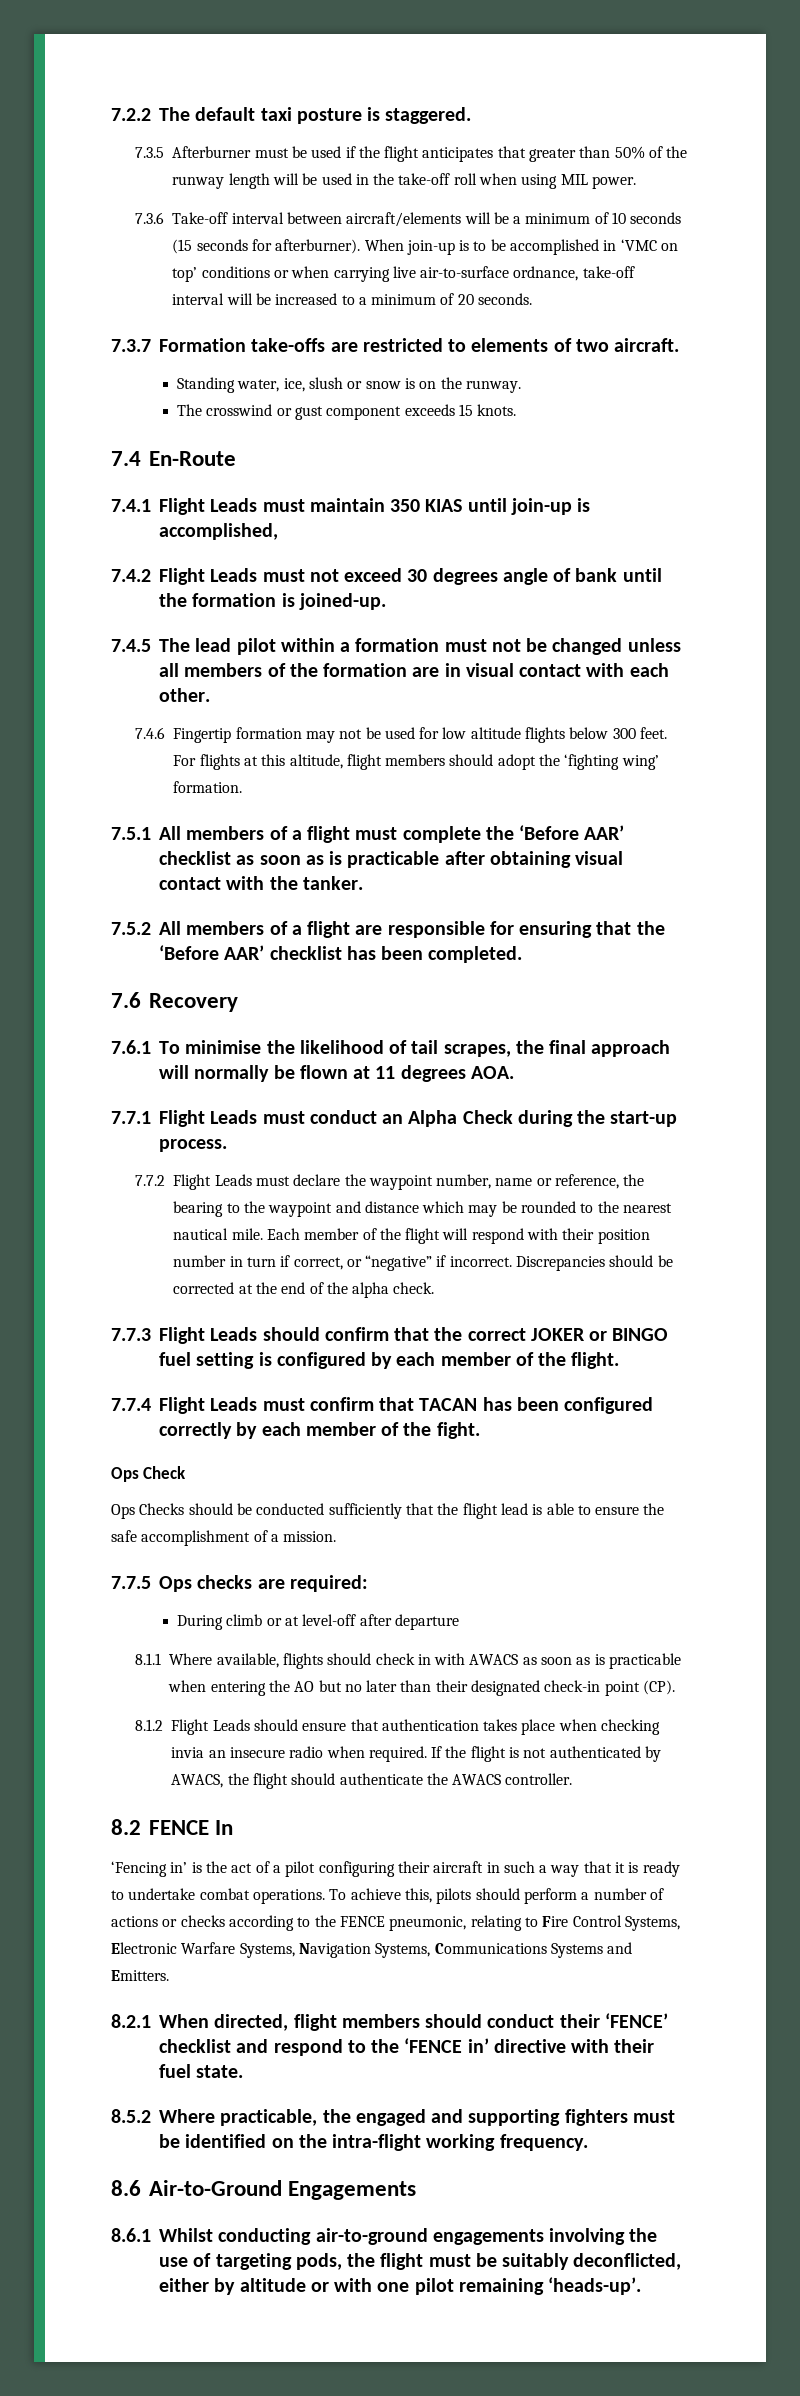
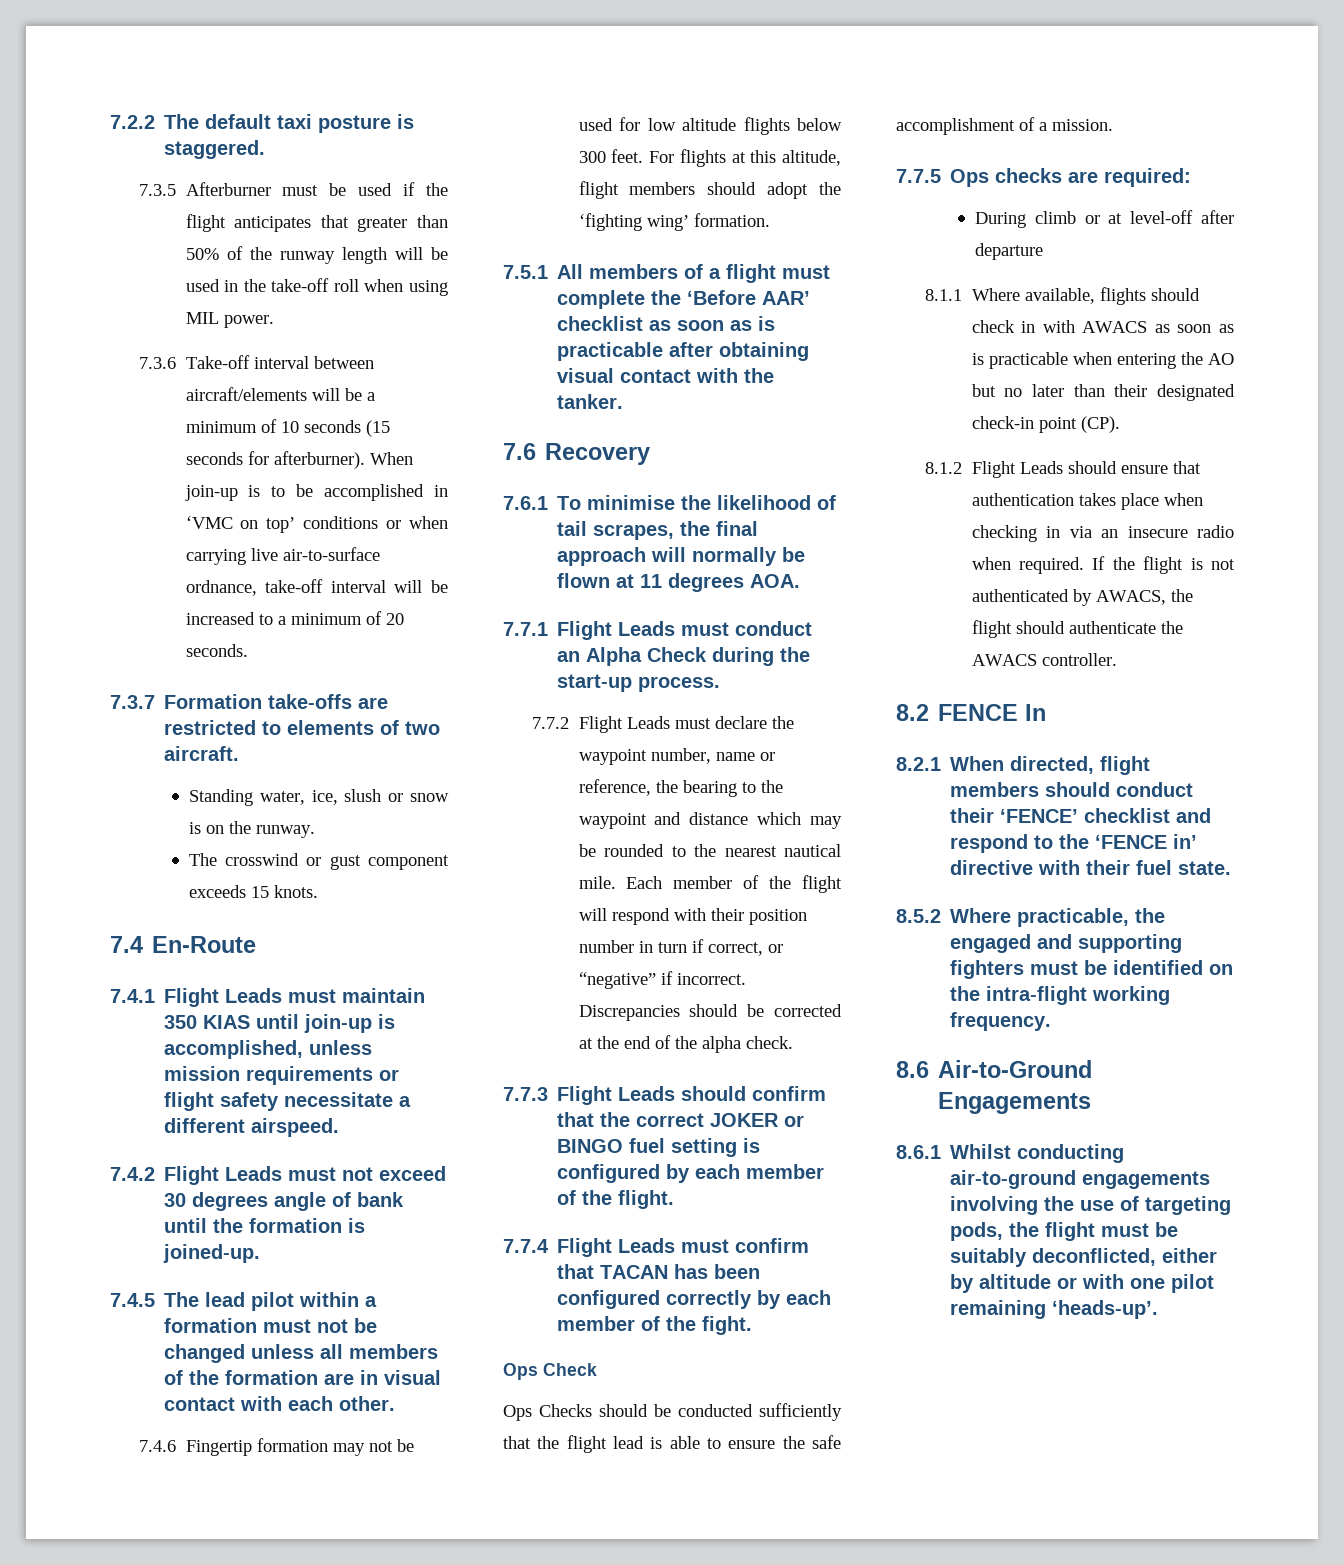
- 7.4.1 Flight Leads must maintain 350 KIAS until join-up is accomplished,
+ 7.4.1 Flight Leads must maintain 350 KIAS until join-up is accomplished, unless mission requirements or flight safety necessitate a different airspeed.
- 7.5.2 All members of a flight are responsible for ensuring that the ‘Before AAR’ checklist has been completed.
- 8.1.2 Flight Leads should ensure that authentication takes place when checking invia an insecure radio when required.
+ 8.1.2 Flight Leads should ensure that authentication takes place when checking in via an insecure radio when required.
- ‘Fencing in’ is the act of a pilot configuring their aircraft in such a way that it is ready to undertake combat operations. To achieve this, pilots should perform a number of actions or checks according to the FENCE pneumonic, relating to Fire Control Systems, Electronic Warfare Systems, Navigation Systems, Communications Systems and Emitters.

